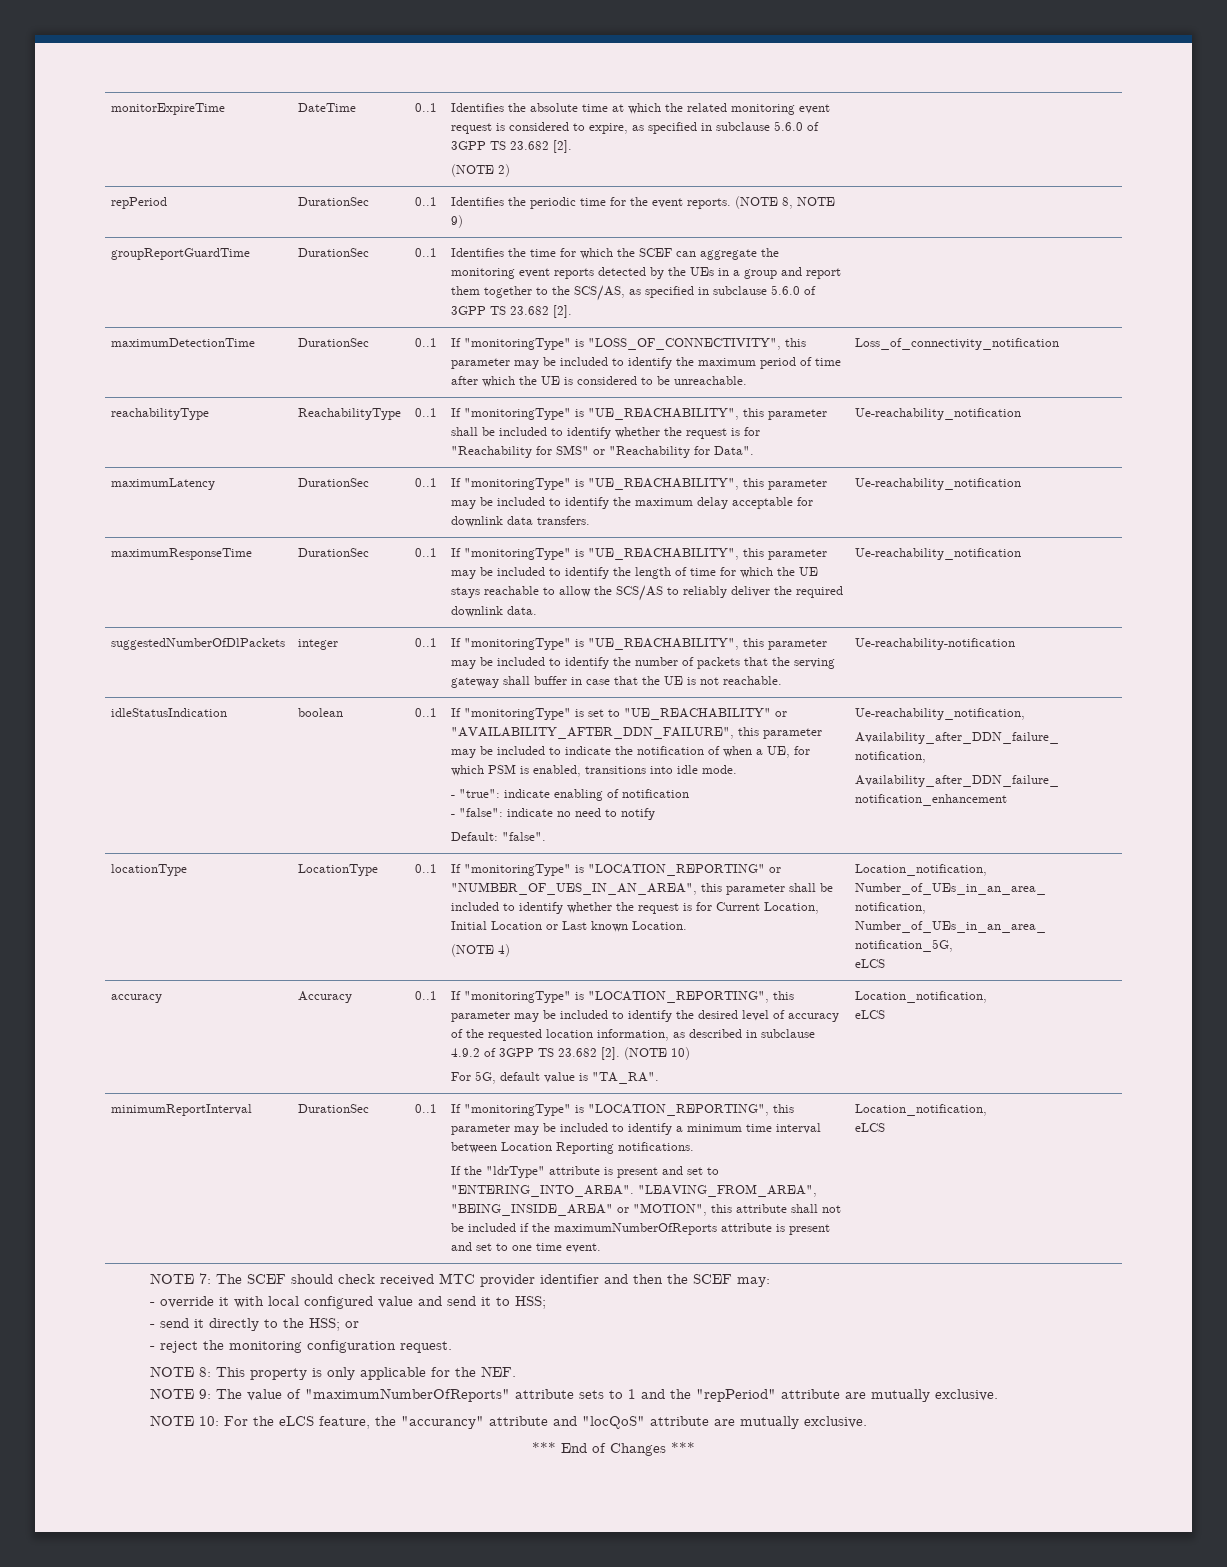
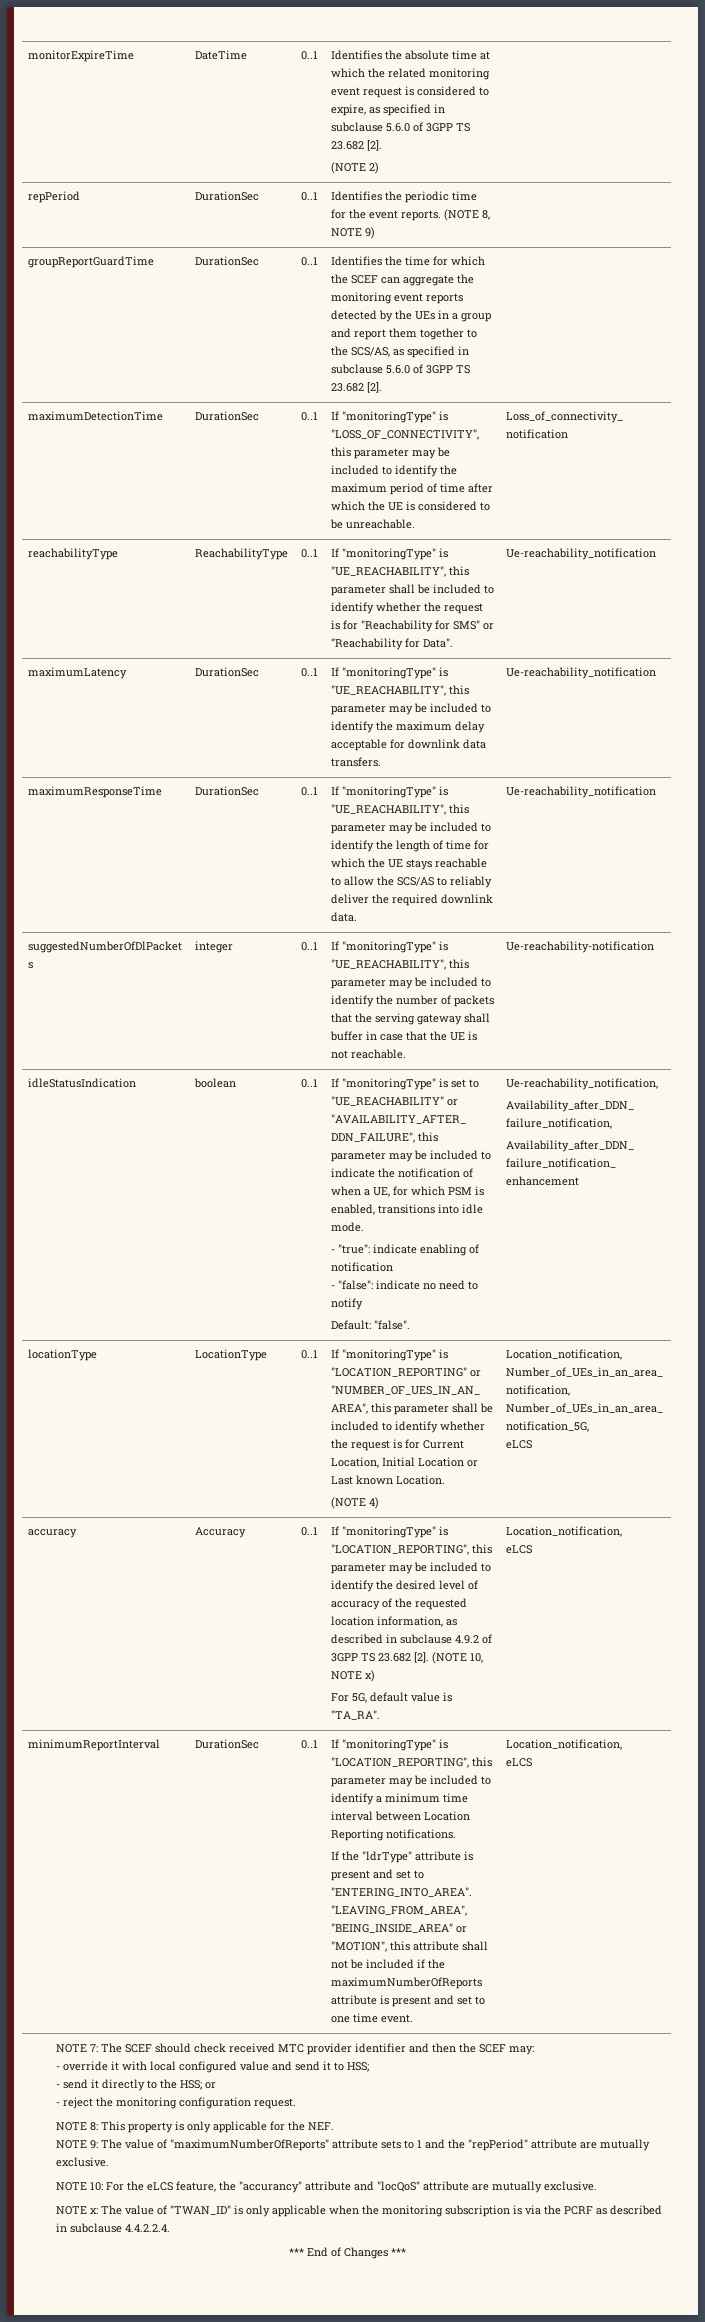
- (NOTE 10)
+ (NOTE 10, NOTE x)
+ NOTE x: The value of "TWAN_ID" is only applicable when the monitoring subscription is via the PCRF as described in subclause 4.4.2.2.4.

